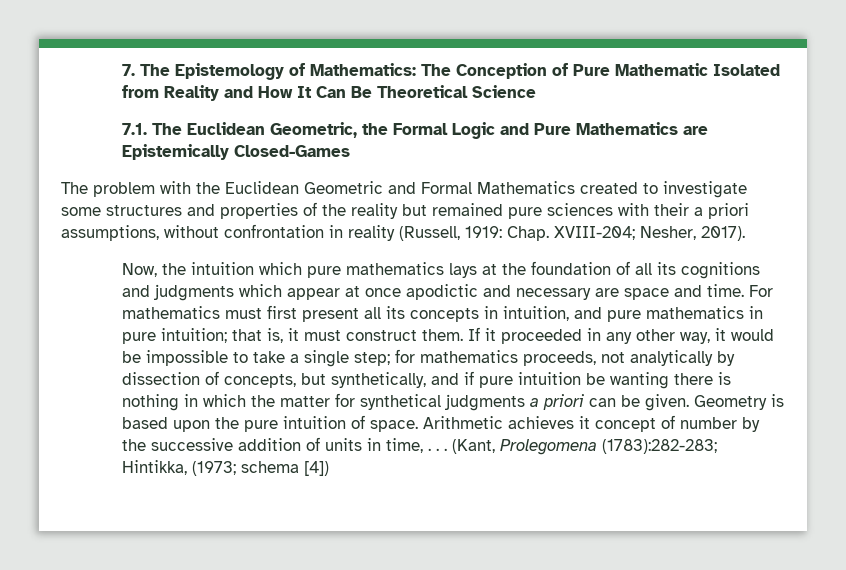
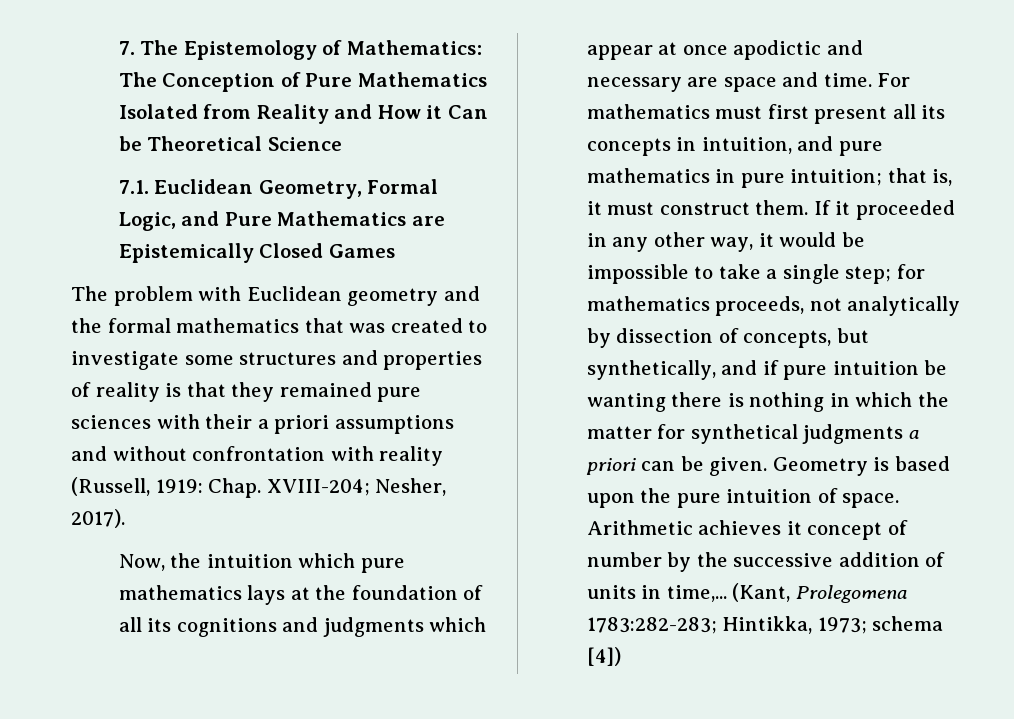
- 7. The Epistemology of Mathematics: The Conception of Pure Mathematic Isolated from Reality and How It Can Be Theoretical Science
+ 7. The Epistemology of Mathematics: The Conception of Pure Mathematics Isolated from Reality and How it Can be Theoretical Science
- 7.1. The Euclidean Geometric, the Formal Logic and Pure Mathematics are Epistemically Closed-Games
+ 7.1. Euclidean Geometry, Formal Logic, and Pure Mathematics are Epistemically Closed Games
- The problem with the Euclidean Geometric and Formal Mathematics created to investigate some structures and properties of the reality but remained pure sciences with their a priori assumptions, without confrontation in reality (Russell, 1919: Chap.
+ The problem with Euclidean geometry and the formal mathematics that was created to investigate some structures and properties of reality is that they remained pure sciences with their a priori assumptions and without confrontation with reality (Russell, 1919: Chap.
- Arithmetic achieves it concept of number by the successive addition of units in time, . . . (Kant, Prolegomena (1783):282-283; Hintikka, (1973; schema [4])
+ Arithmetic achieves it concept of number by the successive addition of units in time,... (Kant, Prolegomena 1783:282-283; Hintikka, 1973; schema [4])

